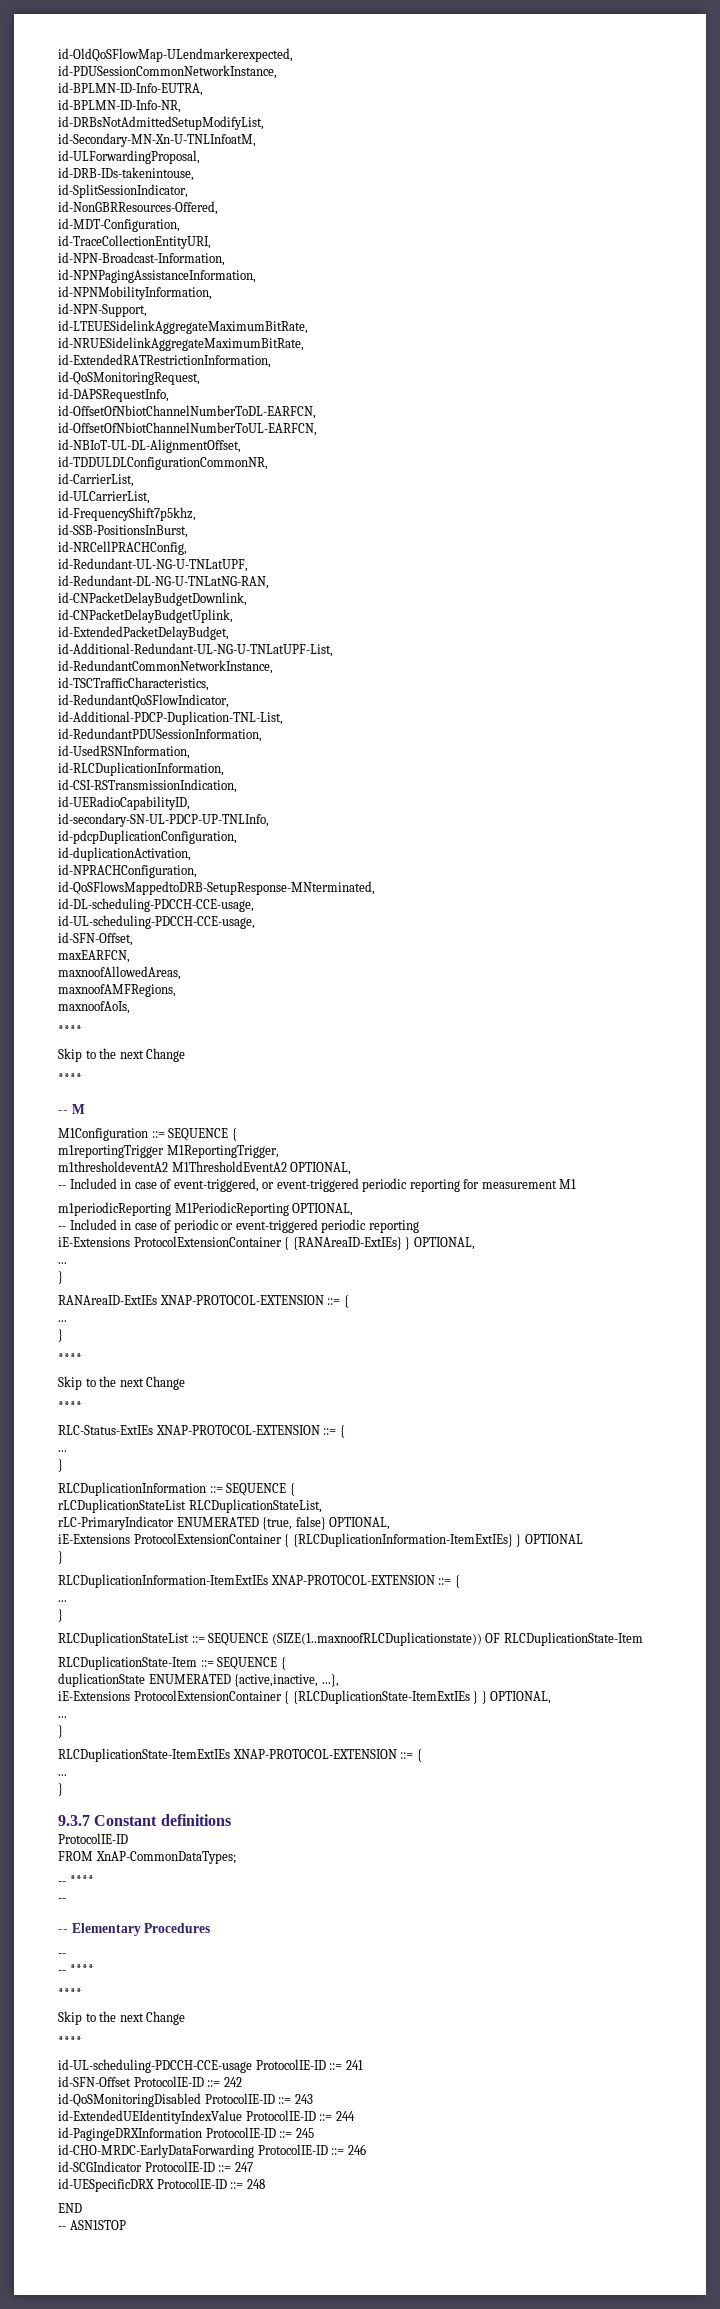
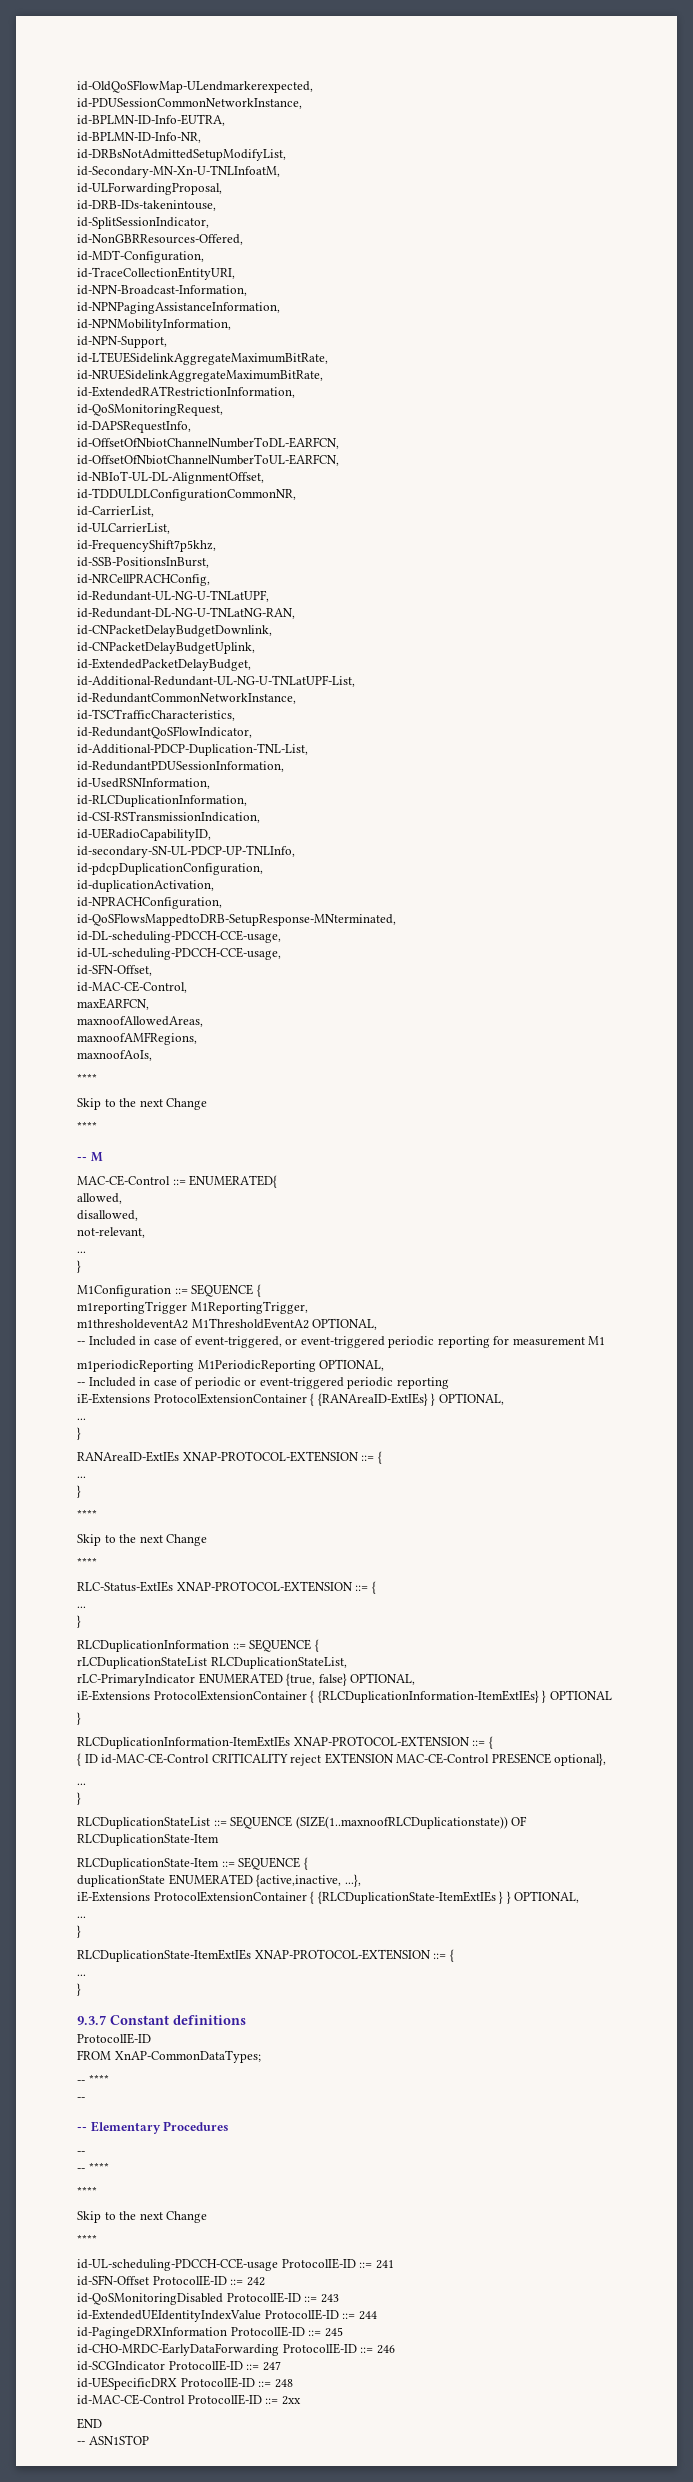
+ id-MAC-CE-Control,
+ MAC-CE-Control ::= ENUMERATED{
+ allowed,
+ disallowed,
+ not-relevant,
+ ...
+ }
+ { ID id-MAC-CE-Control CRITICALITY reject EXTENSION MAC-CE-Control PRESENCE optional},
+ id-MAC-CE-Control ProtocolIE-ID ::= 2xx

